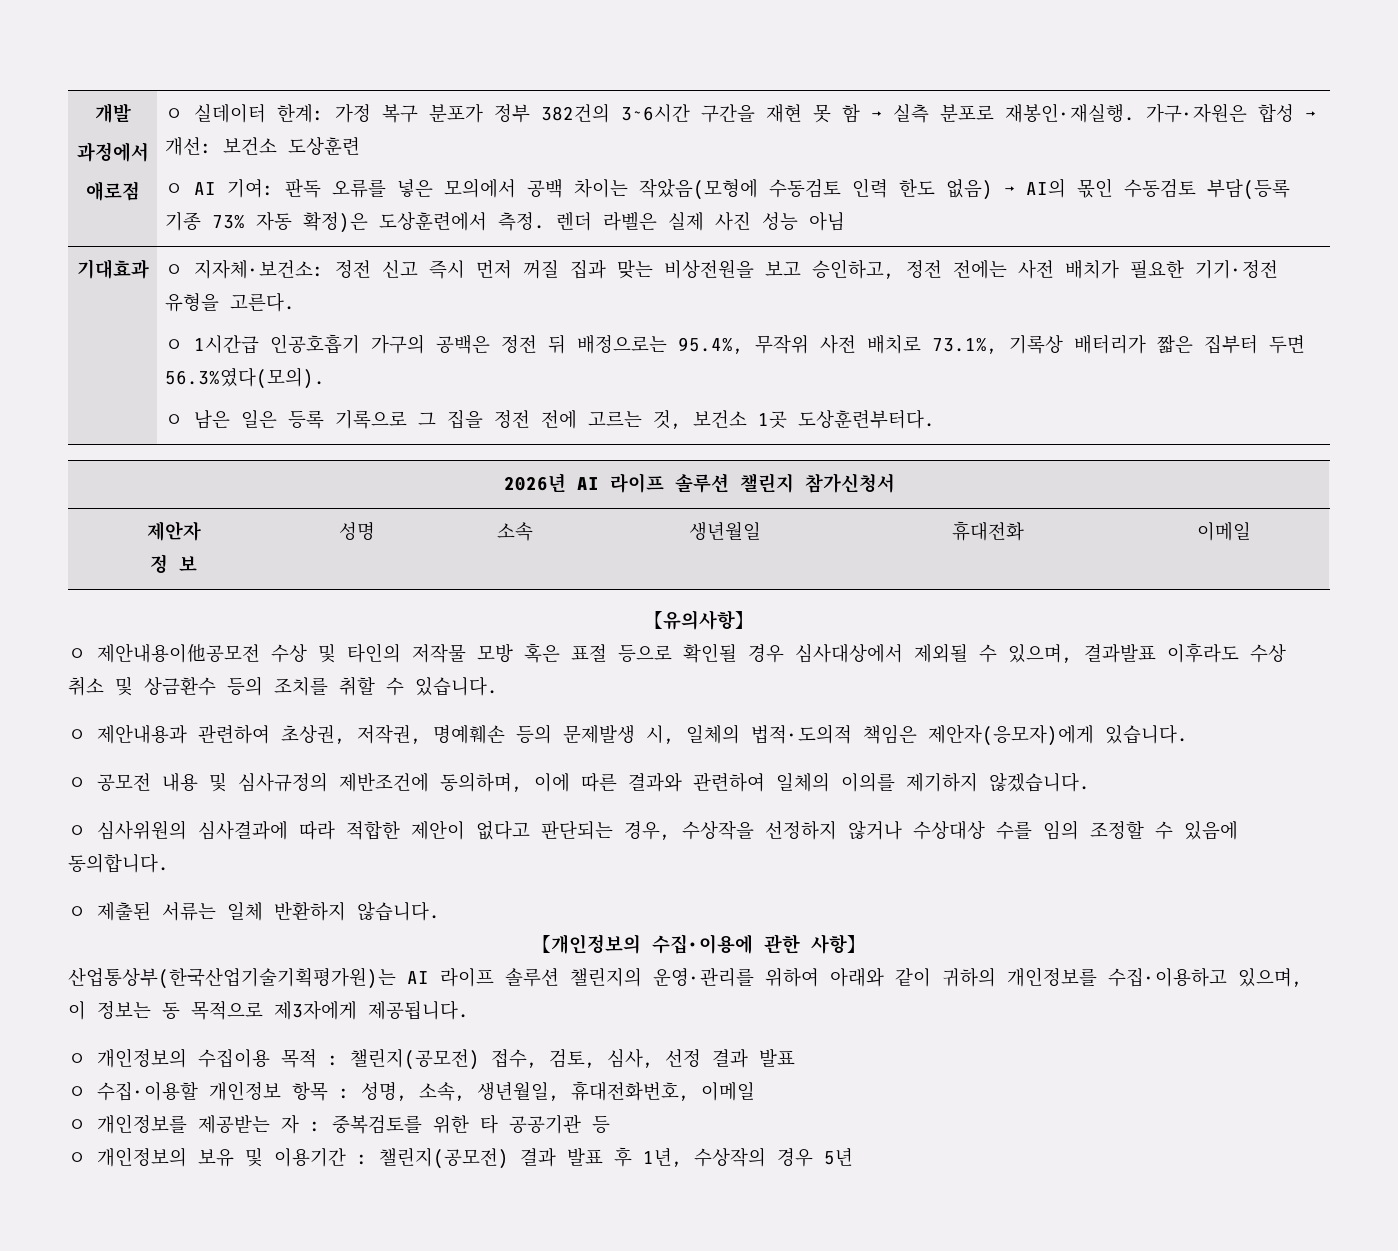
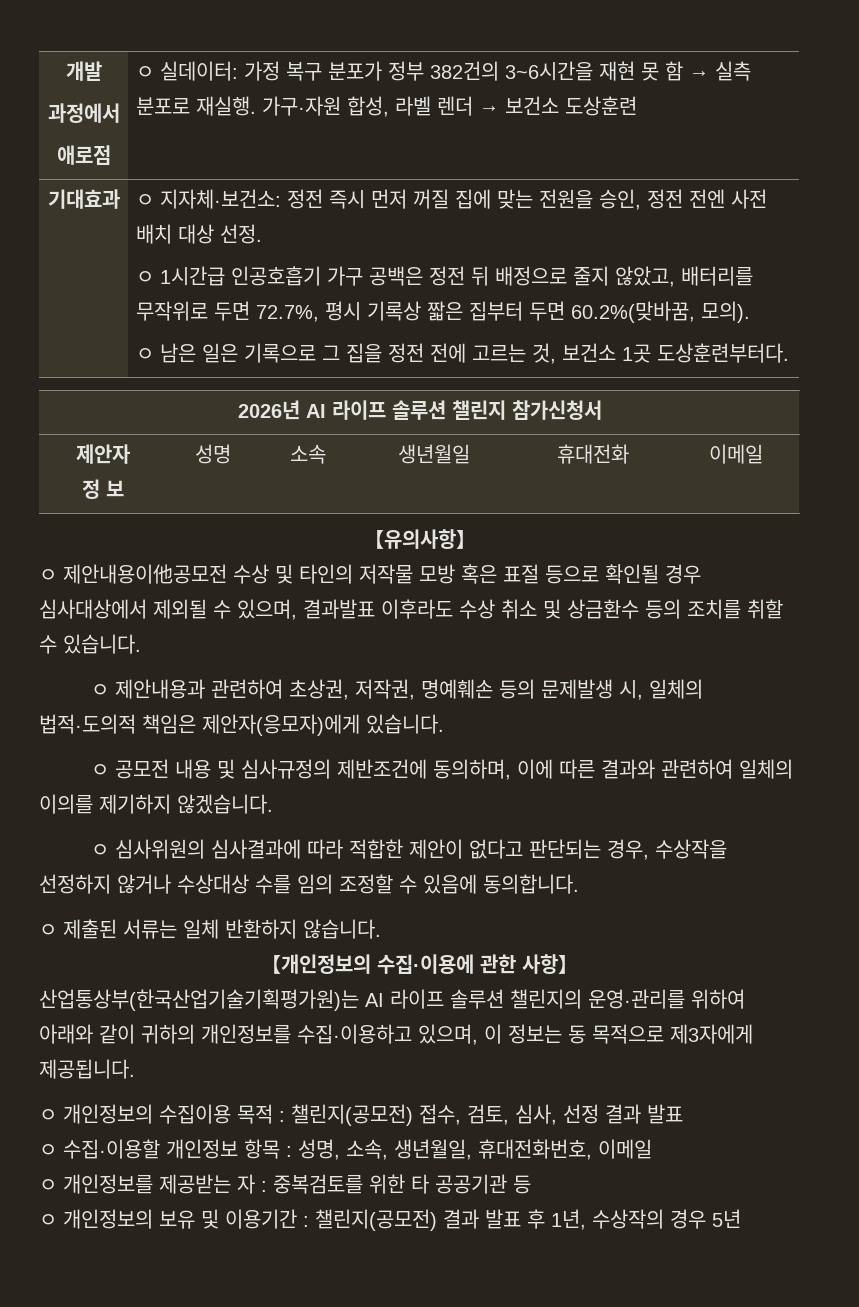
- ㅇ 실데이터 한계: 가정 복구 분포가 정부 382건의 3~6시간 구간을 재현 못 함 → 실측 분포로 재봉인·재실행. 가구·자원은 합성 → 개선: 보건소 도상훈련
- ㅇ AI 기여: 판독 오류를 넣은 모의에서 공백 차이는 작았음(모형에 수동검토 인력 한도 없음) → AI의 몫인 수동검토 부담(등록 기종 73% 자동 확정)은 도상훈련에서 측정. 렌더 라벨은 실제 사진 성능 아님
+ ㅇ 실데이터: 가정 복구 분포가 정부 382건의 3~6시간을 재현 못 함 → 실측 분포로 재실행. 가구·자원 합성, 라벨 렌더 → 보건소 도상훈련
- ㅇ 지자체·보건소: 정전 신고 즉시 먼저 꺼질 집과 맞는 비상전원을 보고 승인하고, 정전 전에는 사전 배치가 필요한 기기·정전 유형을 고른다.
+ ㅇ 지자체·보건소: 정전 즉시 먼저 꺼질 집에 맞는 전원을 승인, 정전 전엔 사전 배치 대상 선정.
- ㅇ 1시간급 인공호흡기 가구의 공백은 정전 뒤 배정으로는 95.4%, 무작위 사전 배치로 73.1%, 기록상 배터리가 짧은 집부터 두면 56.3%였다(모의).
+ ㅇ 1시간급 인공호흡기 가구 공백은 정전 뒤 배정으로 줄지 않았고, 배터리를 무작위로 두면 72.7%, 평시 기록상 짧은 집부터 두면 60.2%(맞바꿈, 모의).
- ㅇ 남은 일은 등록 기록으로 그 집을 정전 전에 고르는 것, 보건소 1곳 도상훈련부터다.
+ ㅇ 남은 일은 기록으로 그 집을 정전 전에 고르는 것, 보건소 1곳 도상훈련부터다.

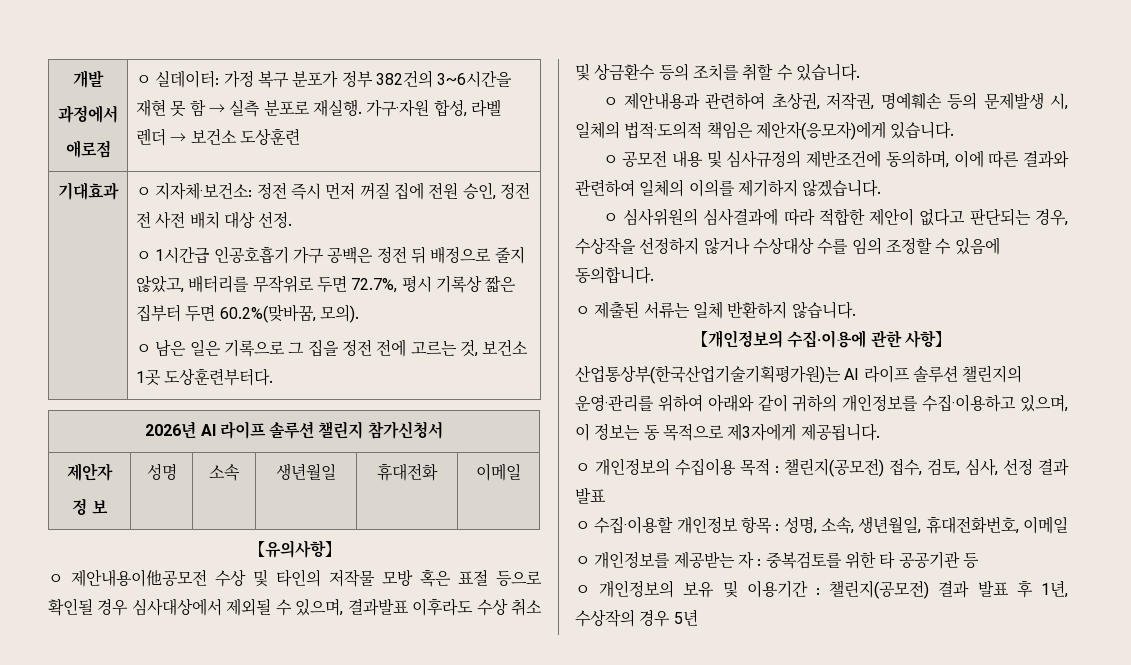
- ㅇ 지자체·보건소: 정전 즉시 먼저 꺼질 집에 맞는 전원을 승인, 정전 전엔 사전 배치 대상 선정.
+ ㅇ 지자체·보건소: 정전 즉시 먼저 꺼질 집에 전원 승인, 정전 전 사전 배치 대상 선정.

